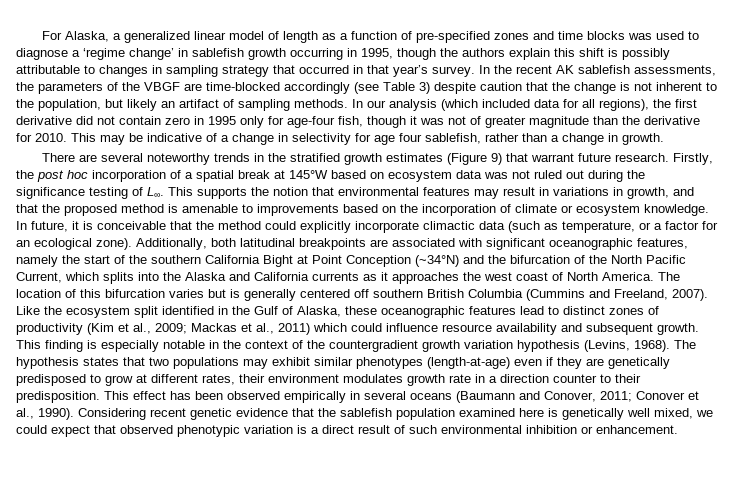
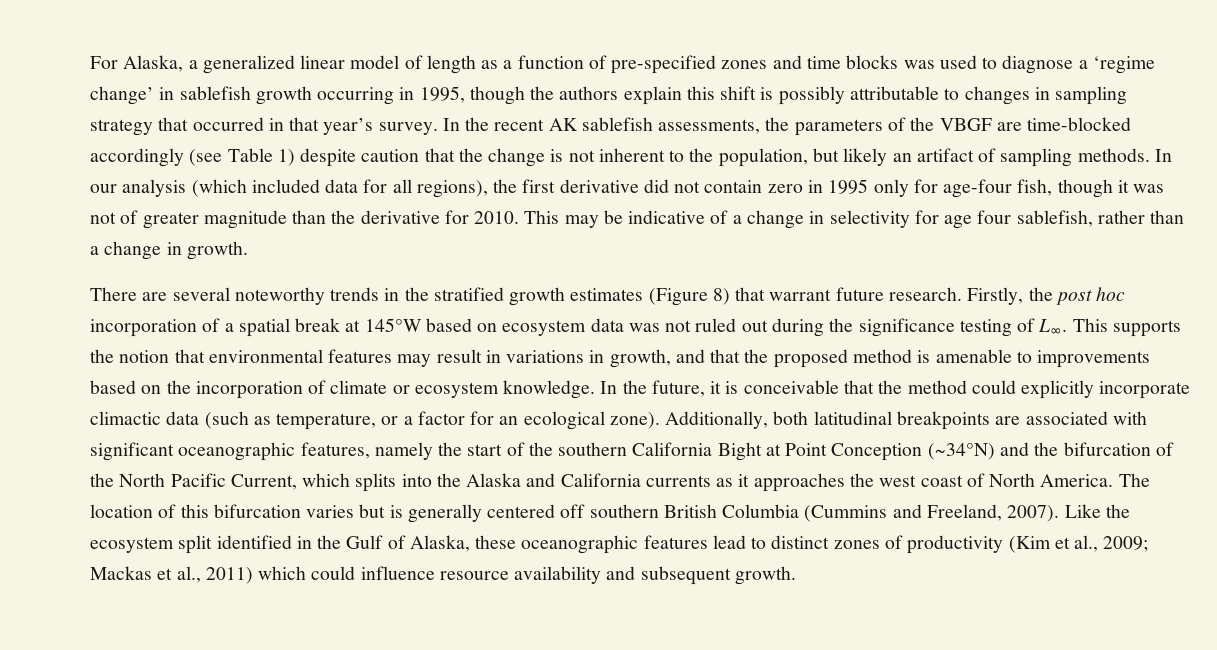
- In the recent AK sablefish assessments, the parameters of the VBGF are time-blocked accordingly (see Table 3) despite caution that the change is not inherent to the population, but likely an artifact of sampling methods.
+ In the recent AK sablefish assessments, the parameters of the VBGF are time-blocked accordingly (see Table 1) despite caution that the change is not inherent to the population, but likely an artifact of sampling methods.
- There are several noteworthy trends in the stratified growth estimates (Figure 9) that warrant future research.
+ There are several noteworthy trends in the stratified growth estimates (Figure 8) that warrant future research.
- In future, it is conceivable that the method could explicitly incorporate climactic data (such as temperature, or a factor for an ecological zone).
+ In the future, it is conceivable that the method could explicitly incorporate climactic data (such as temperature, or a factor for an ecological zone).
- This finding is especially notable in the context of the countergradient growth variation hypothesis (Levins, 1968). The hypothesis states that two populations may exhibit similar phenotypes (length-at-age) even if they are genetically predisposed to grow at different rates, their environment modulates growth rate in a direction counter to their predisposition. This effect has been observed empirically in several oceans (Baumann and Conover, 2011; Conover et al., 1990). Considering recent genetic evidence that the sablefish population examined here is genetically well mixed, we could expect that observed phenotypic variation is a direct result of such environmental inhibition or enhancement.

